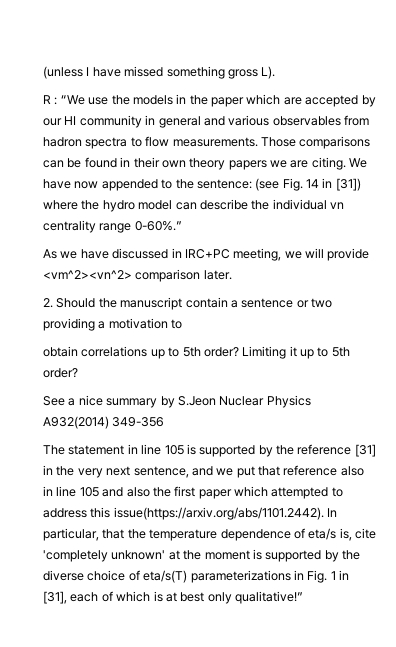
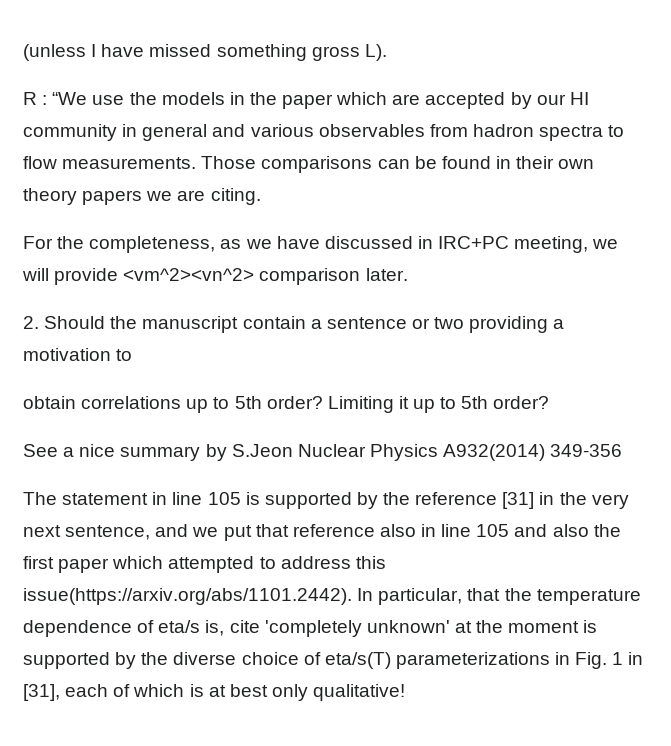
- Those comparisons can be found in their own theory papers we are citing. We have now appended to the sentence: (see Fig. 14 in [31]) where the hydro model can describe the individual vn centrality range 0-60%.”
- As we have discussed in IRC+PC meeting, we will provide <vm^2><vn^2> comparison later.
+ Those comparisons can be found in their own theory papers we are citing.
+ For the completeness, as we have discussed in IRC+PC meeting, we will provide <vm^2><vn^2> comparison later.
- The statement in line 105 is supported by the reference [31] in the very next sentence, and we put that reference also in line 105 and also the first paper which attempted to address this issue(https://arxiv.org/abs/1101.2442). In particular, that the temperature dependence of eta/s is, cite 'completely unknown' at the moment is supported by the diverse choice of eta/s(T) parameterizations in Fig. 1 in [31], each of which is at best only qualitative!”
+ The statement in line 105 is supported by the reference [31] in the very next sentence, and we put that reference also in line 105 and also the first paper which attempted to address this issue(https://arxiv.org/abs/1101.2442). In particular, that the temperature dependence of eta/s is, cite 'completely unknown' at the moment is supported by the diverse choice of eta/s(T) parameterizations in Fig. 1 in [31], each of which is at best only qualitative!

